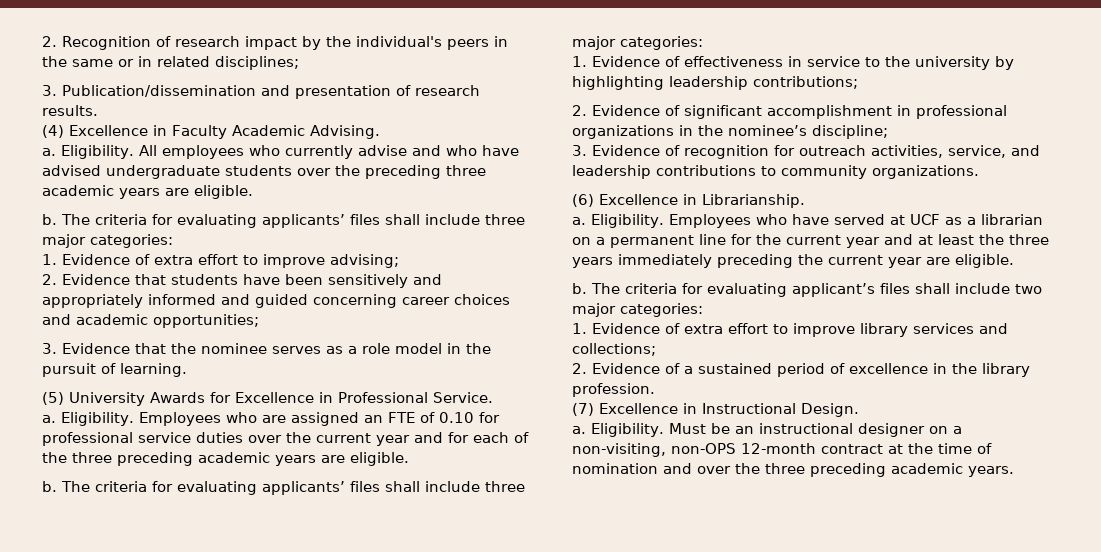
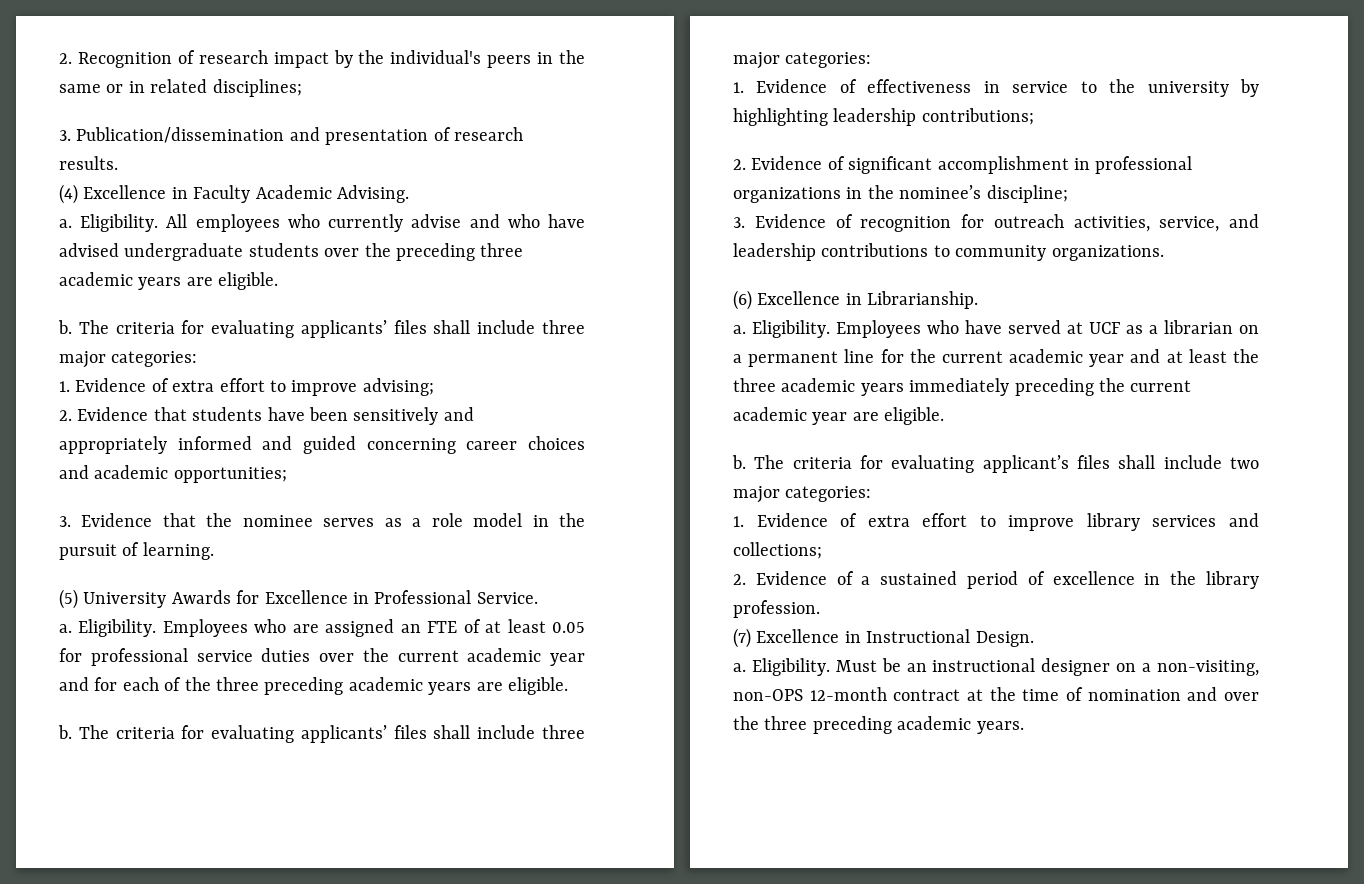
- Employees who are assigned an FTE of 0.10 for professional service duties over the current year and for each of the three preceding academic years are eligible.
+ Employees who are assigned an FTE of at least 0.05 for professional service duties over the current academic year and for each of the three preceding academic years are eligible.
- Employees who have served at UCF as a librarian on a permanent line for the current year and at least the three years immediately preceding the current year are eligible.
+ Employees who have served at UCF as a librarian on a permanent line for the current academic year and at least the three academic years immediately preceding the current academic year are eligible.

